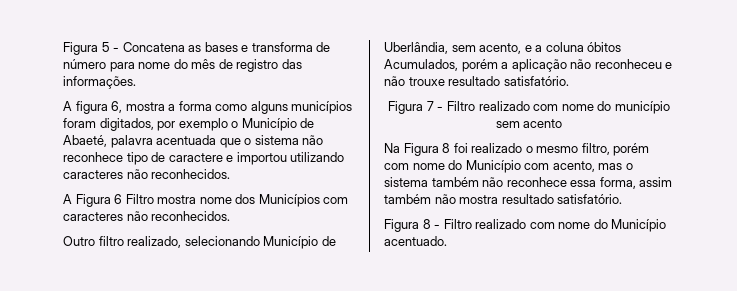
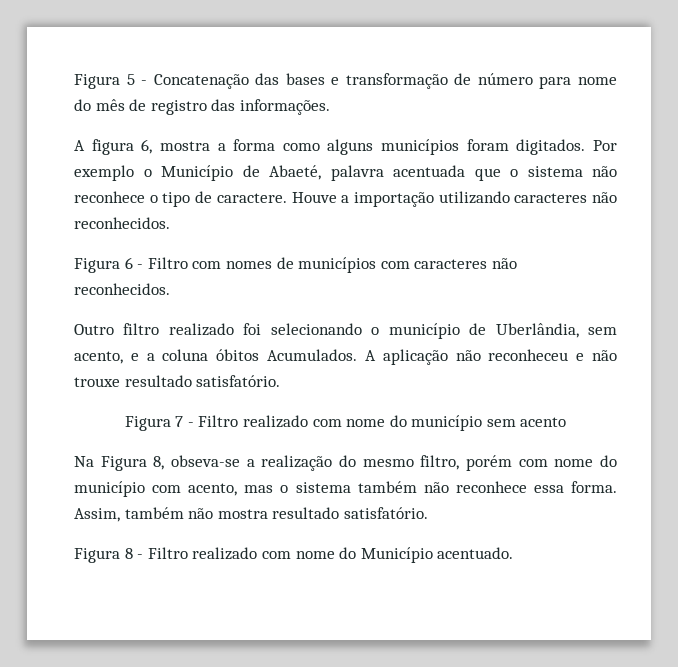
- Figura 5 - Concatena as bases e transforma de número para nome do mês de registro das informações.
+ Figura 5 - Concatenação das bases e transformação de número para nome do mês de registro das informações.
- A figura 6, mostra a forma como alguns municípios foram digitados, por exemplo o Município de Abaeté, palavra acentuada que o sistema não reconhece tipo de caractere e importou utilizando caracteres não reconhecidos.
+ A figura 6, mostra a forma como alguns municípios foram digitados. Por exemplo o Município de Abaeté, palavra acentuada que o sistema não reconhece o tipo de caractere. Houve a importação utilizando caracteres não reconhecidos.
- A Figura 6 Filtro mostra nome dos Municípios com caracteres não reconhecidos.
+ Figura 6 - Filtro com nomes de municípios com caracteres não reconhecidos.
- Outro filtro realizado, selecionando Município de Uberlândia, sem acento, e a coluna óbitos Acumulados, porém a aplicação não reconheceu e não trouxe resultado satisfatório.
+ Outro filtro realizado foi selecionando o município de Uberlândia, sem acento, e a coluna óbitos Acumulados. A aplicação não reconheceu e não trouxe resultado satisfatório.
- Na Figura 8 foi realizado o mesmo filtro, porém com nome do Município com acento, mas o sistema também não reconhece essa forma, assim também não mostra resultado satisfatório.
+ Na Figura 8, obseva-se a realização do mesmo filtro, porém com nome do município com acento, mas o sistema também não reconhece essa forma. Assim, também não mostra resultado satisfatório.

